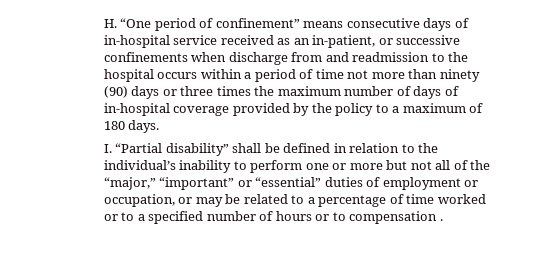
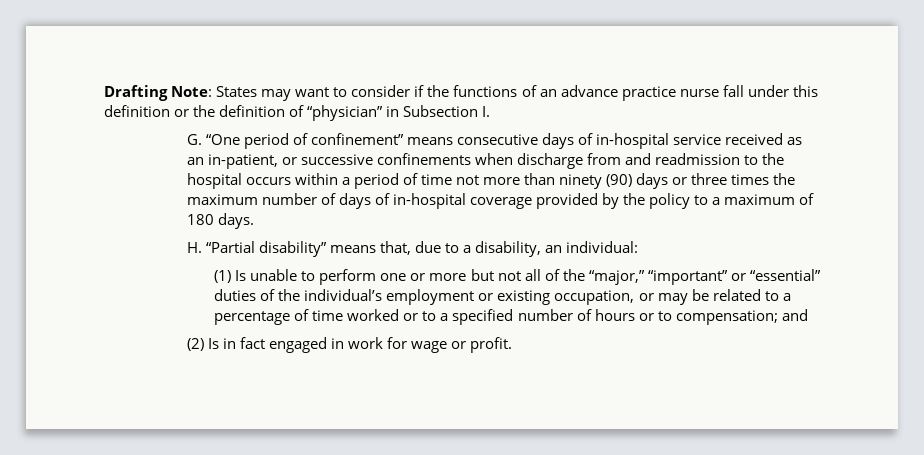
- H. “One period of confinement” means consecutive days of in-hospital service received as an in-patient, or successive confinements when discharge from and readmission to the hospital occurs within a period of time not more than ninety (90) days or three times the maximum number of days of in-hospital coverage provided by the policy to a maximum of 180 days.
+ Drafting Note: States may want to consider if the functions of an advance practice nurse fall under this definition or the definition of “physician” in Subsection I.
+ G. “One period of confinement” means consecutive days of in-hospital service received as an in-patient, or successive confinements when discharge from and readmission to the hospital occurs within a period of time not more than ninety (90) days or three times the maximum number of days of in-hospital coverage provided by the policy to a maximum of 180 days.
- I. “Partial disability” shall be defined in relation to the individual’s inability to perform one or more but not all of the “major,” “important” or “essential” duties of employment or occupation, or may be related to a percentage of time worked or to a specified number of hours or to compensation .
+ H. “Partial disability” means that, due to a disability, an individual:
+ (1) Is unable to perform one or more but not all of the “major,” “important” or “essential” duties of the individual’s employment or existing occupation, or may be related to a percentage of time worked or to a specified number of hours or to compensation; and
+ (2) Is in fact engaged in work for wage or profit.

